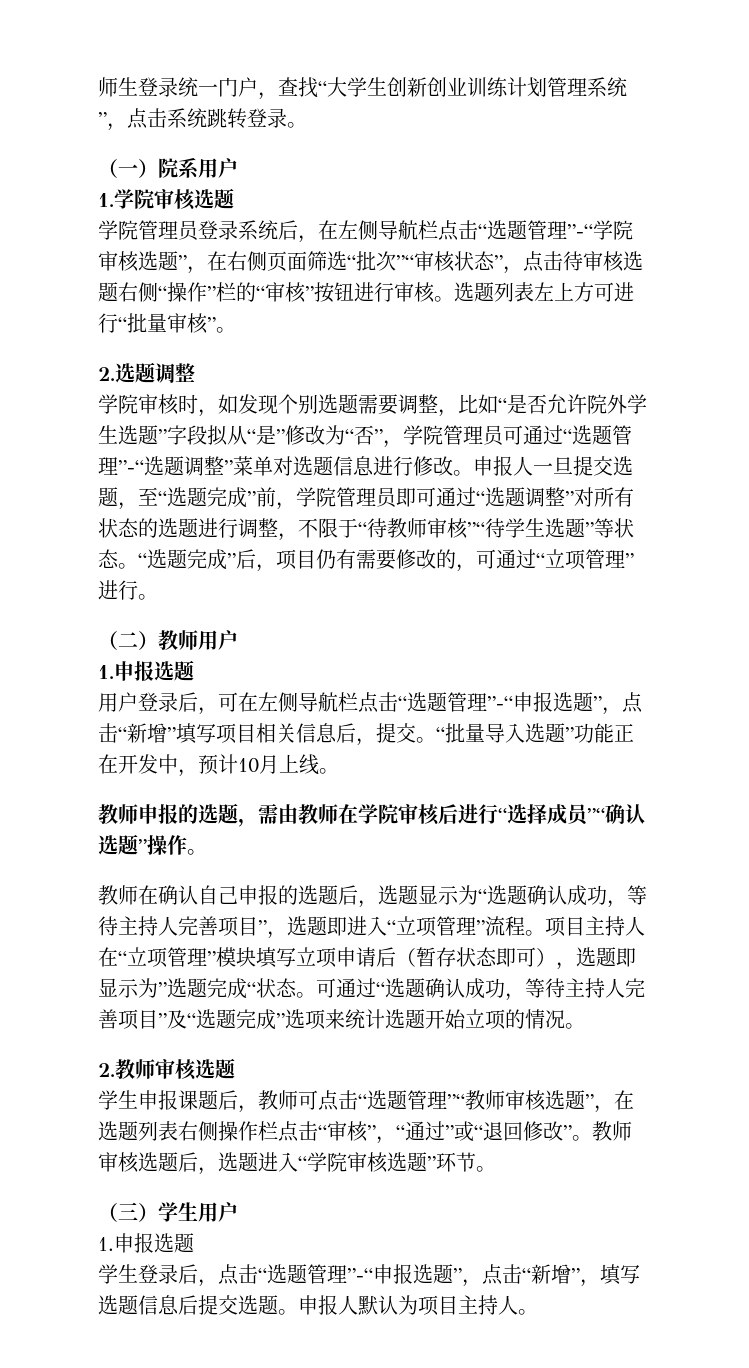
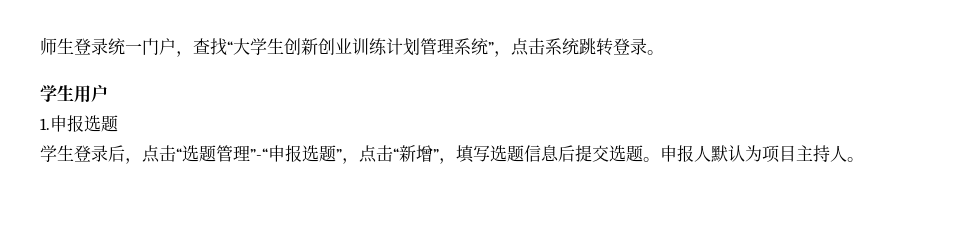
- （一）院系用户
- 1.学院审核选题
- 学院管理员登录系统后，在左侧导航栏点击“选题管理”-“学院审核选题”，在右侧页面筛选“批次”“审核状态”，点击待审核选题右侧“操作”栏的“审核”按钮进行审核。选题列表左上方可进行“批量审核”。
- 2.选题调整
- 学院审核时，如发现个别选题需要调整，比如“是否允许院外学生选题”字段拟从“是”修改为“否”，学院管理员可通过“选题管理”-“选题调整”菜单对选题信息进行修改。申报人一旦提交选题，至“选题完成”前，学院管理员即可通过“选题调整”对所有状态的选题进行调整，不限于“待教师审核”“待学生选题”等状态。“选题完成”后，项目仍有需要修改的，可通过“立项管理”进行。
- （二）教师用户
- 1.申报选题
- 用户登录后，可在左侧导航栏点击“选题管理”-“申报选题”，点击“新增”填写项目相关信息后，提交。“批量导入选题”功能正在开发中，预计10月上线。
- 教师申报的选题，需由教师在学院审核后进行“选择成员”“确认选题”操作。
- 教师在确认自己申报的选题后，选题显示为“选题确认成功，等待主持人完善项目”，选题即进入“立项管理”流程。项目主持人在“立项管理”模块填写立项申请后（暂存状态即可），选题即显示为”选题完成“状态。可通过“选题确认成功，等待主持人完善项目”及“选题完成”选项来统计选题开始立项的情况。
- 2.教师审核选题
- 学生申报课题后，教师可点击“选题管理”“教师审核选题”，在选题列表右侧操作栏点击“审核”，“通过”或“退回修改”。教师审核选题后，选题进入“学院审核选题”环节。
- （三）学生用户
+ 学生用户

